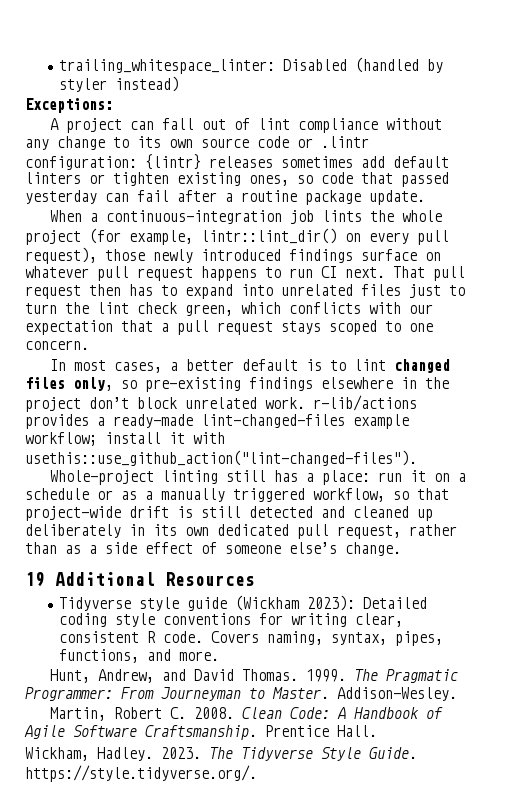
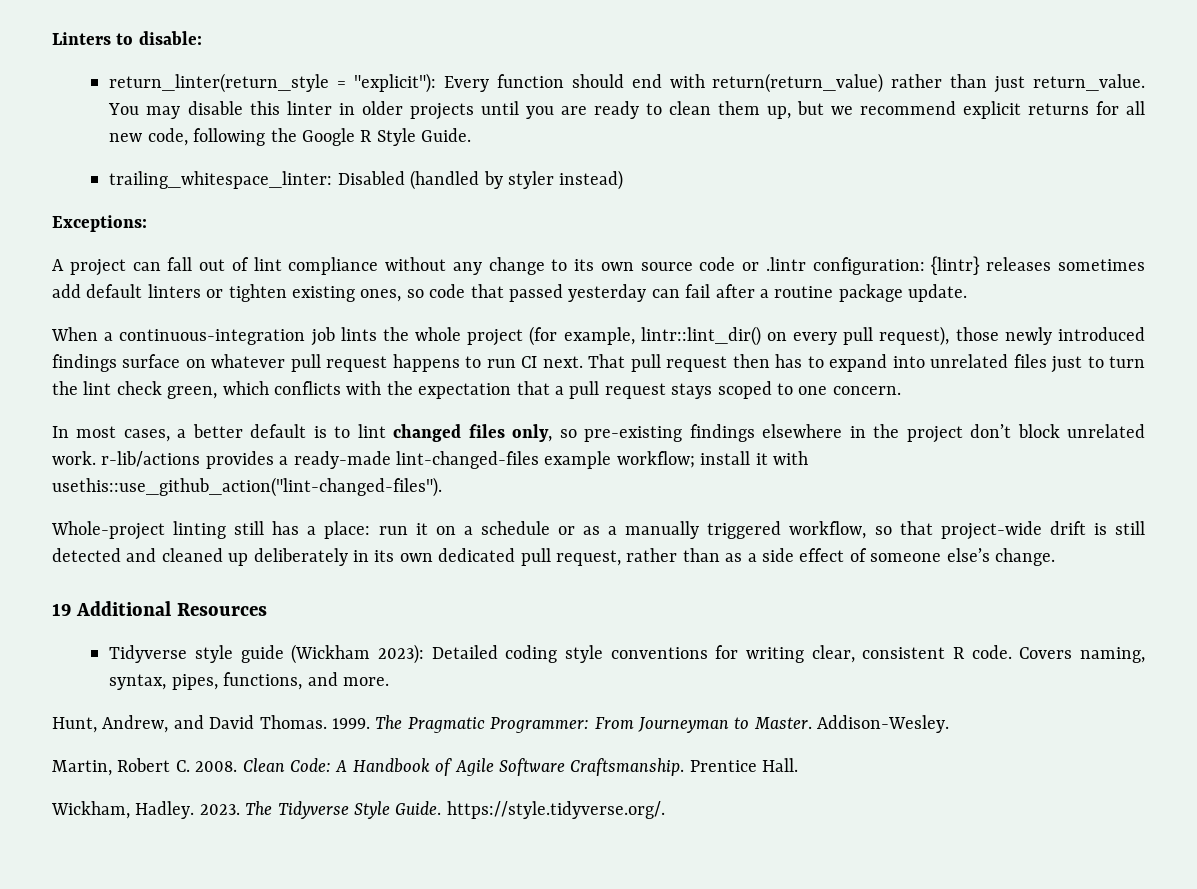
+ Linters to disable:
+ return_linter(return_style = "explicit"): Every function should end with return(return_value) rather than just return_value. You may disable this linter in older projects until you are ready to clean them up, but we recommend explicit returns for all new code, following the Google R Style Guide.
- That pull request then has to expand into unrelated files just to turn the lint check green, which conflicts with our expectation that a pull request stays scoped to one concern.
+ That pull request then has to expand into unrelated files just to turn the lint check green, which conflicts with the expectation that a pull request stays scoped to one concern.

